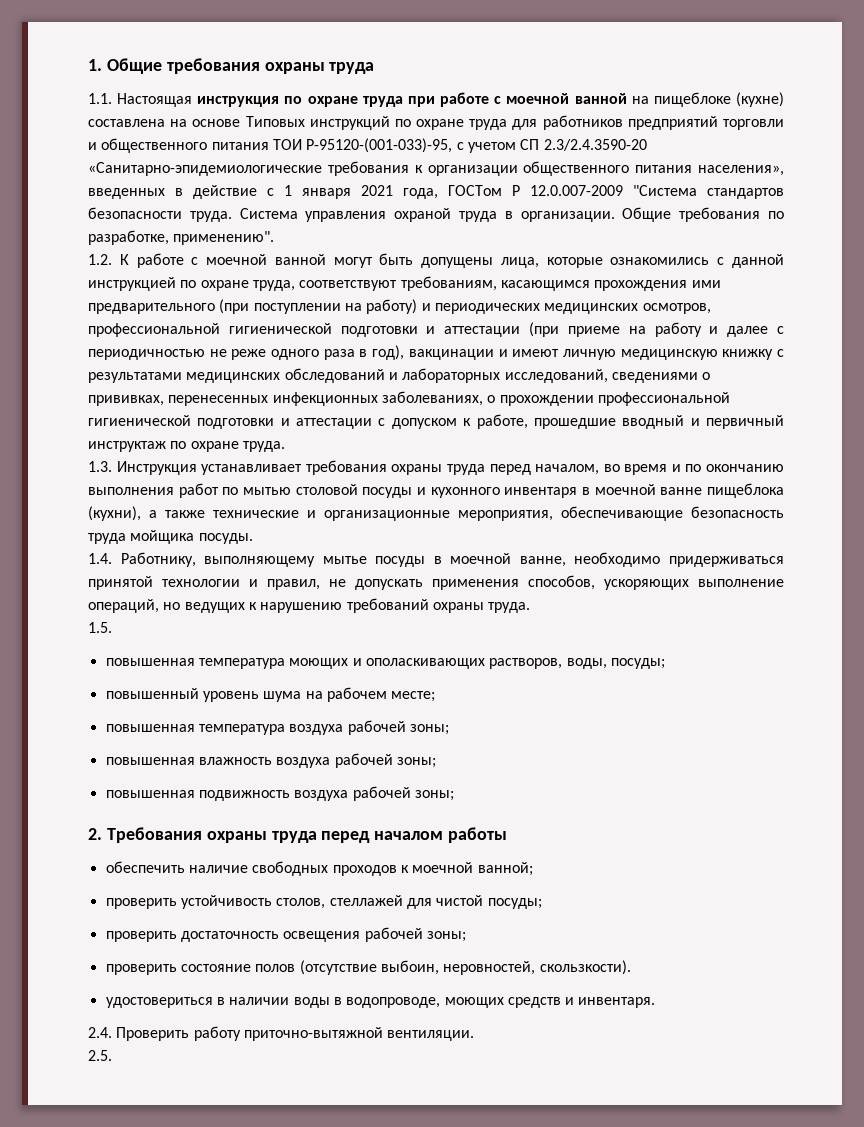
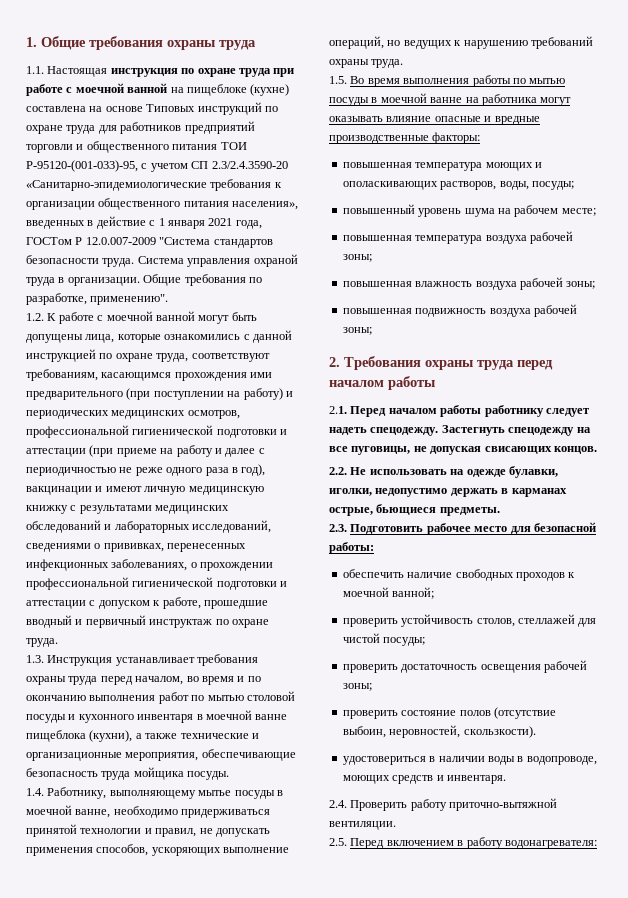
- 1.5.
+ 1.5. Во время выполнения работы по мытью посуды в моечной ванне на работника могут оказывать влияние опасные и вредные производственные факторы:
+ 2.1. Перед началом работы работнику следует надеть спецодежду. Застегнуть спецодежду на все пуговицы, не допуская свисающих концов.
+ 2.2. Не использовать на одежде булавки, иголки, недопустимо держать в карманах острые, бьющиеся предметы.
+ 2.3. Подготовить рабочее место для безопасной работы:
- 2.5.
+ 2.5. Перед включением в работу водонагревателя:

